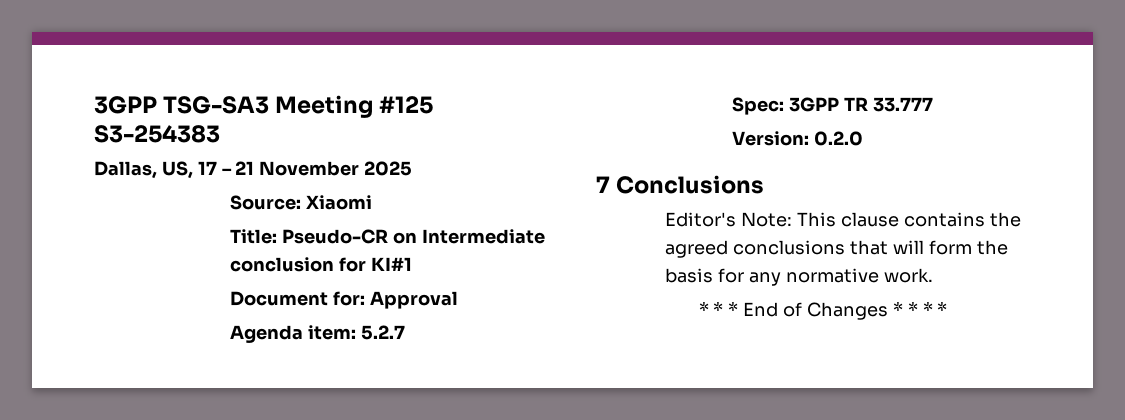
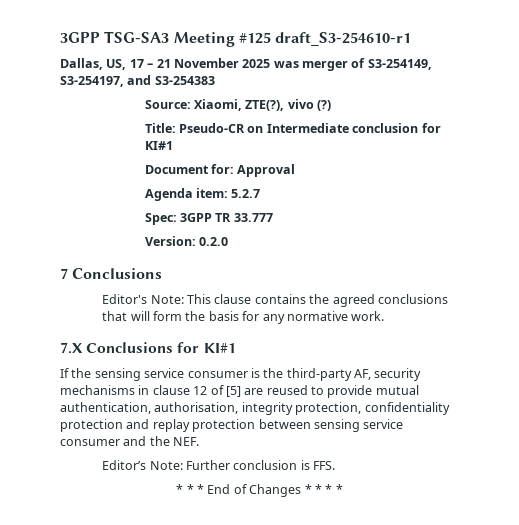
- 3GPP TSG-SA3 Meeting #125 S3-254383
+ 3GPP TSG-SA3 Meeting #125 draft_S3-254610-r1
- Dallas, US, 17 – 21 November 2025
- Source: Xiaomi
+ Dallas, US, 17 – 21 November 2025 was merger of S3‑254149, S3‑254197, and S3‑254383
+ Source: Xiaomi, ZTE(?), vivo (?)
+ 7.X Conclusions for KI#1
+ If the sensing service consumer is the third-party AF, security mechanisms in clause 12 of [5] are reused to provide mutual authentication, authorisation, integrity protection, confidentiality protection and replay protection between sensing service consumer and the NEF.
+ Editor’s Note: Further conclusion is FFS.

